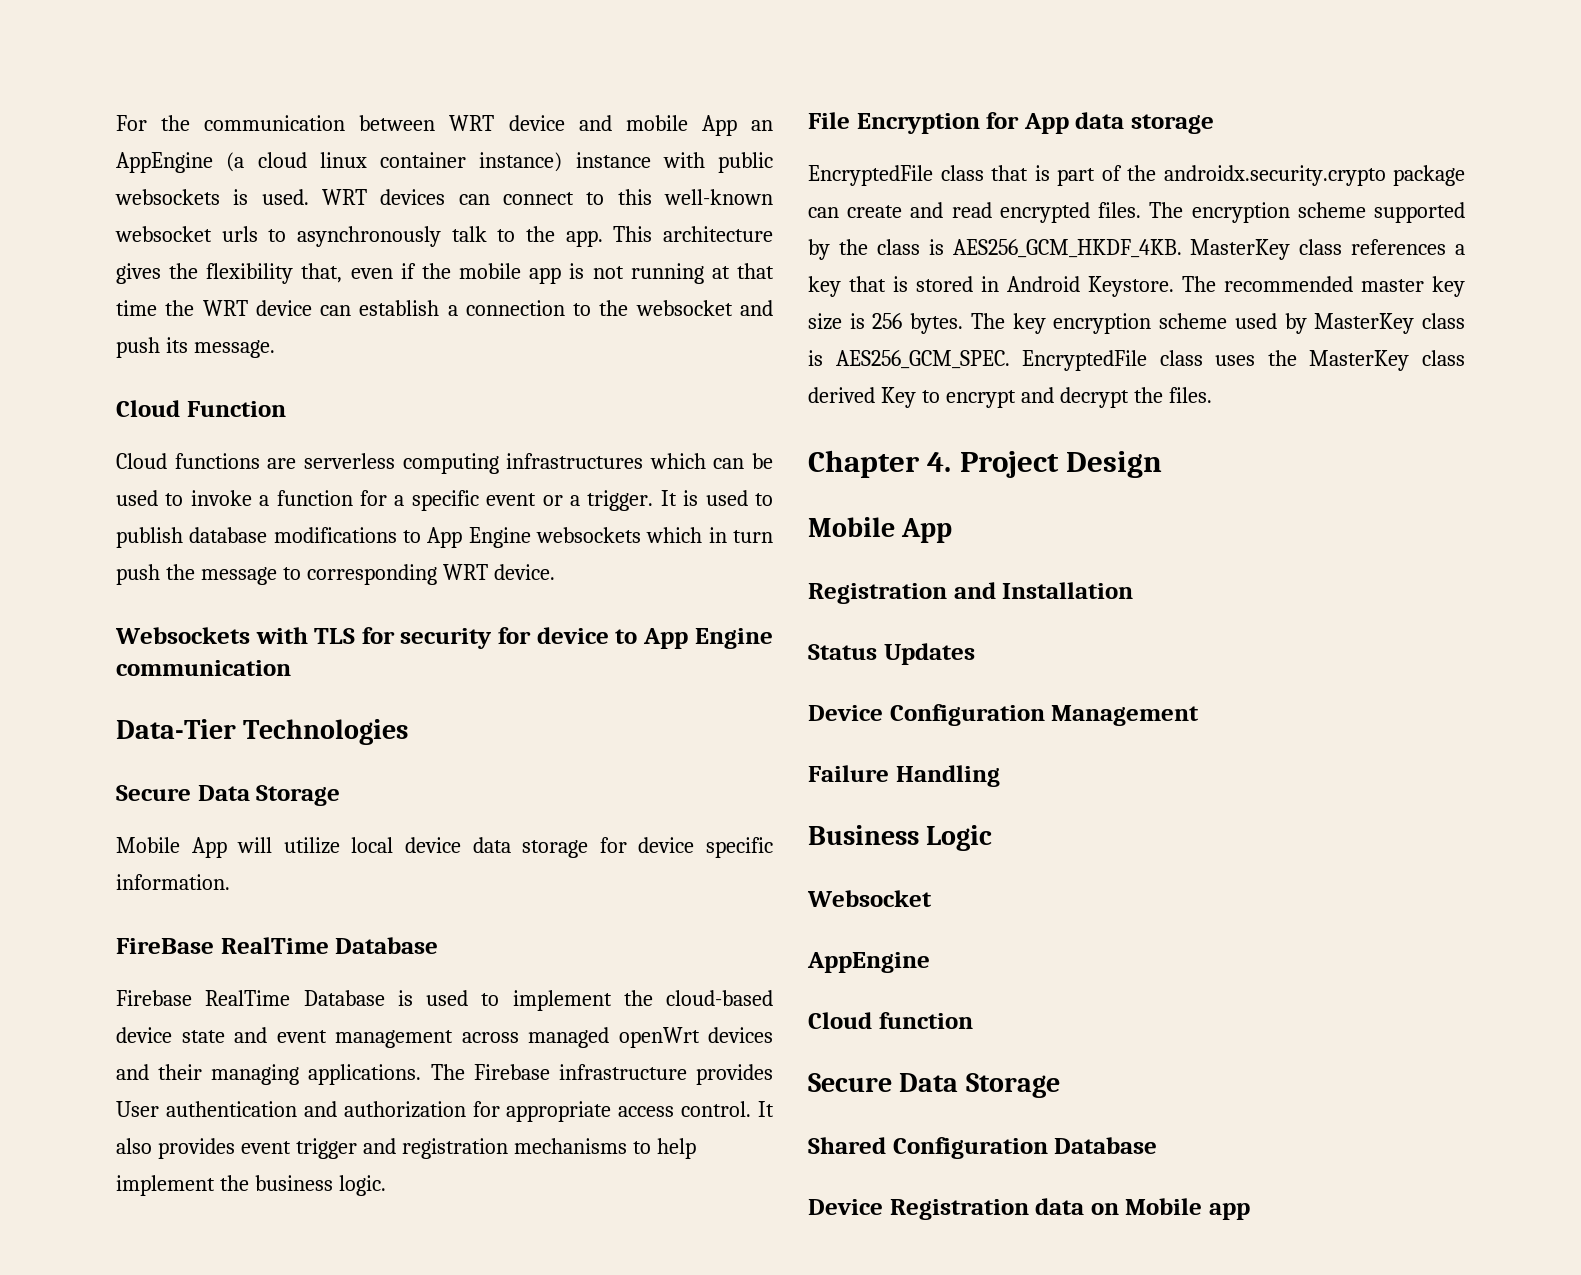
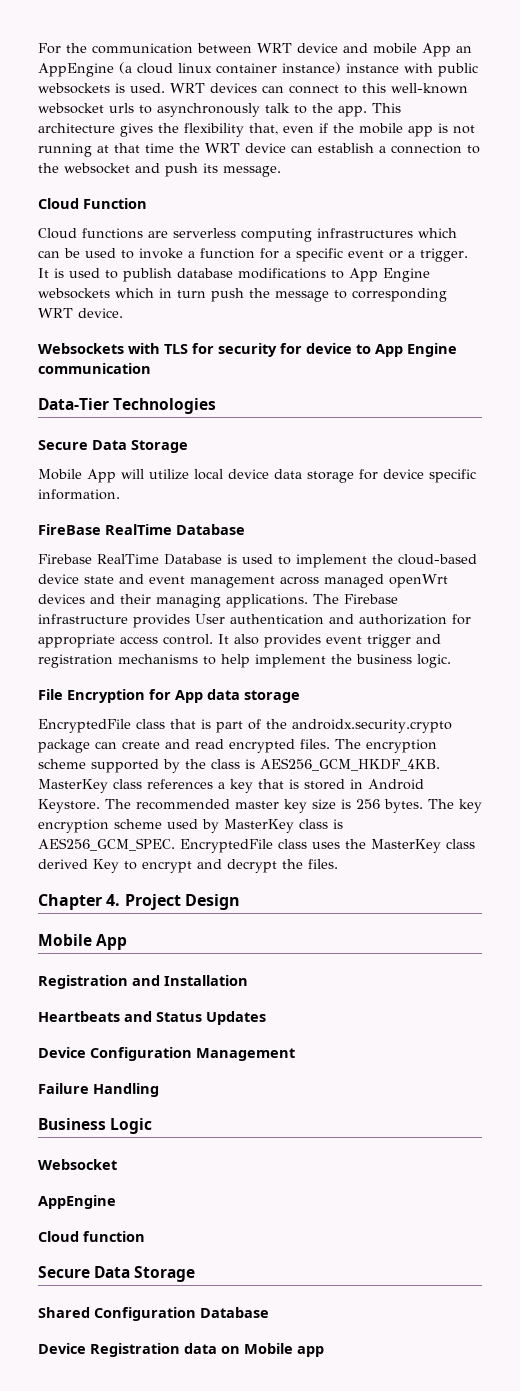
- Status Updates
+ Heartbeats and Status Updates

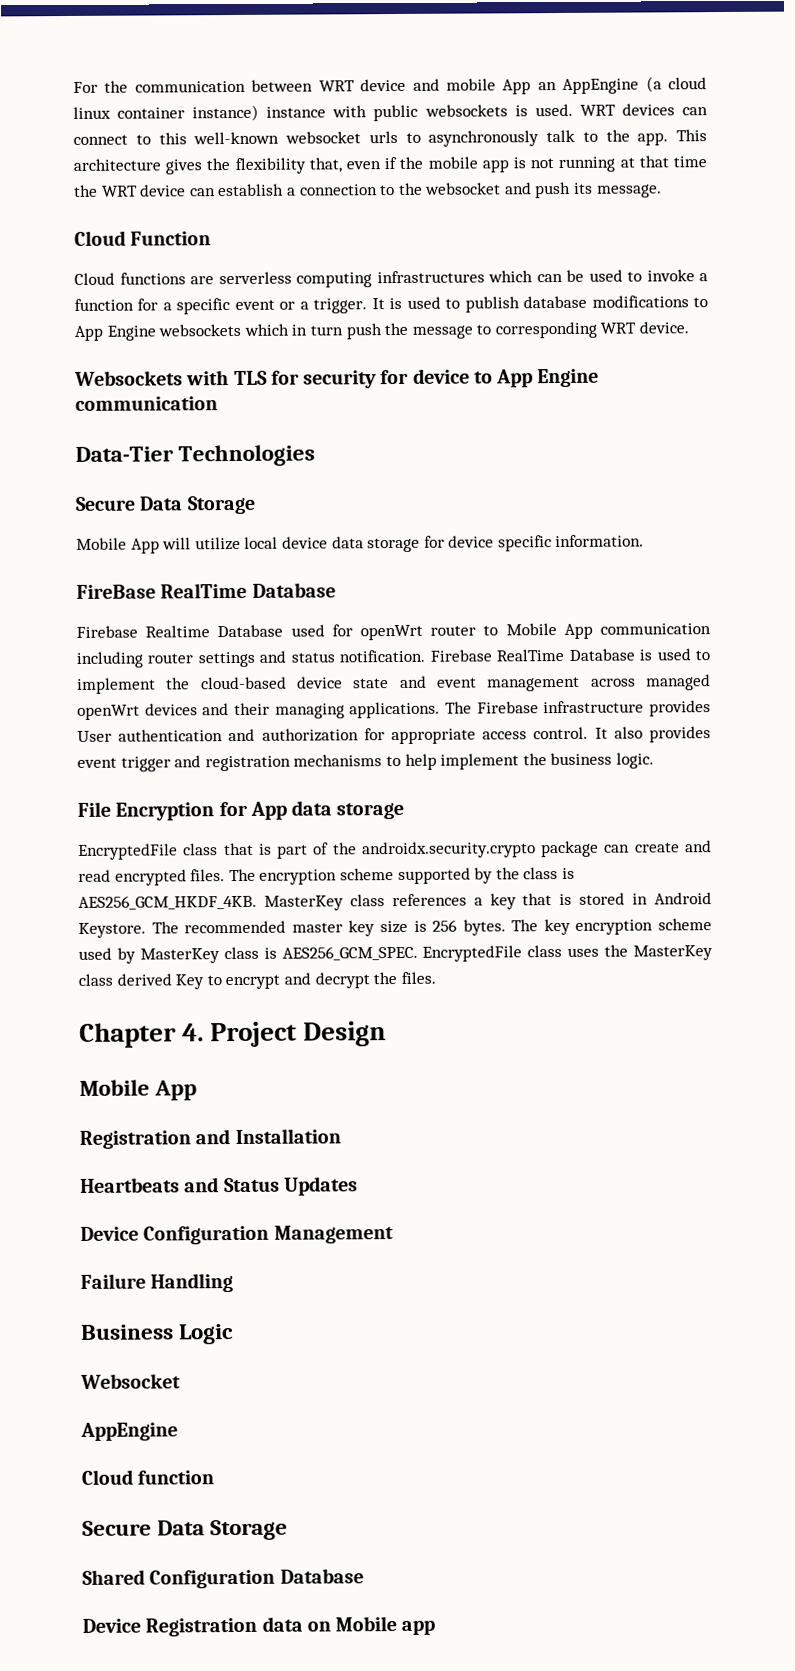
- Firebase RealTime Database is used to implement the cloud-based device state and event management across managed openWrt devices and their managing applications.
+ Firebase Realtime Database used for openWrt router to Mobile App communication including router settings and status notification. Firebase RealTime Database is used to implement the cloud-based device state and event management across managed openWrt devices and their managing applications.

